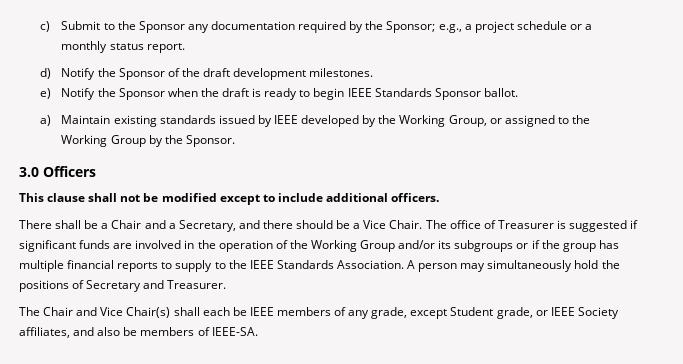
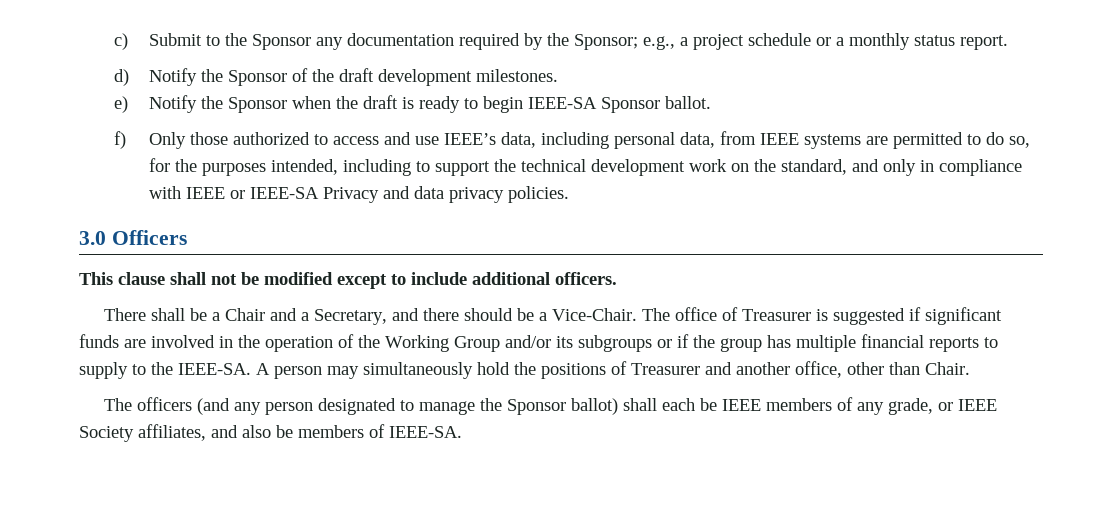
- e) Notify the Sponsor when the draft is ready to begin IEEE Standards Sponsor ballot.
+ e) Notify the Sponsor when the draft is ready to begin IEEE-SA Sponsor ballot.
- a) Maintain existing standards issued by IEEE developed by the Working Group, or assigned to the Working Group by the Sponsor.
+ f) Only those authorized to access and use IEEE’s data, including personal data, from IEEE systems are permitted to do so, for the purposes intended, including to support the technical development work on the standard, and only in compliance with IEEE or IEEE-SA Privacy and data privacy policies.
- There shall be a Chair and a Secretary, and there should be a Vice Chair.
+ There shall be a Chair and a Secretary, and there should be a Vice-Chair.
- The office of Treasurer is suggested if significant funds are involved in the operation of the Working Group and/or its subgroups or if the group has multiple financial reports to supply to the IEEE Standards Association.
+ The office of Treasurer is suggested if significant funds are involved in the operation of the Working Group and/or its subgroups or if the group has multiple financial reports to supply to the IEEE-SA.
- A person may simultaneously hold the positions of Secretary and Treasurer.
- The Chair and Vice Chair(s) shall each be IEEE members of any grade, except Student grade, or IEEE Society affiliates, and also be members of IEEE-SA.
+ A person may simultaneously hold the positions of Treasurer and another office, other than Chair.
+ The officers (and any person designated to manage the Sponsor ballot) shall each be IEEE members of any grade, or IEEE Society affiliates, and also be members of IEEE-SA.

